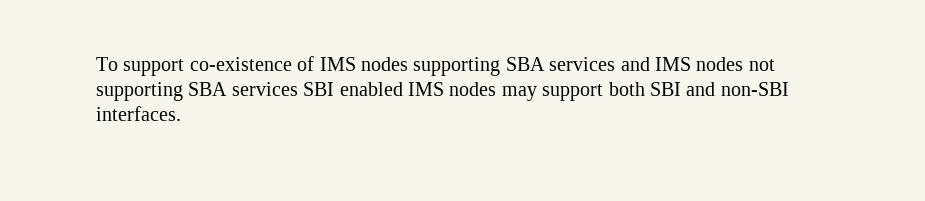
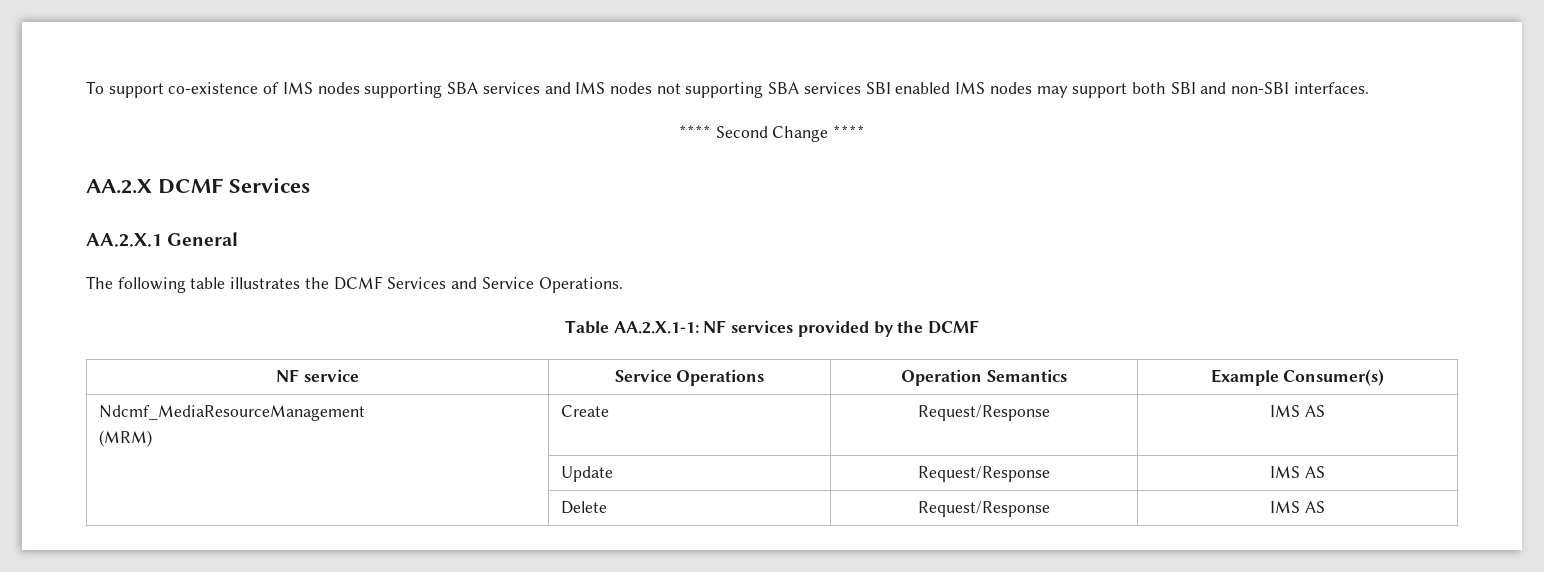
+ **** Second Change ****
+ AA.2.X DCMF Services
+ AA.2.X.1 General
+ The following table illustrates the DCMF Services and Service Operations.
+ Table AA.2.X.1-1: NF services provided by the DCMF
+ NF service | Service Operations | Operation Semantics | Example Consumer(s)
+ Ndcmf_MediaResourceManagement
+ (MRM) | Create | Request/Response | IMS AS
+ | Update | Request/Response | IMS AS
+ | Delete | Request/Response | IMS AS

